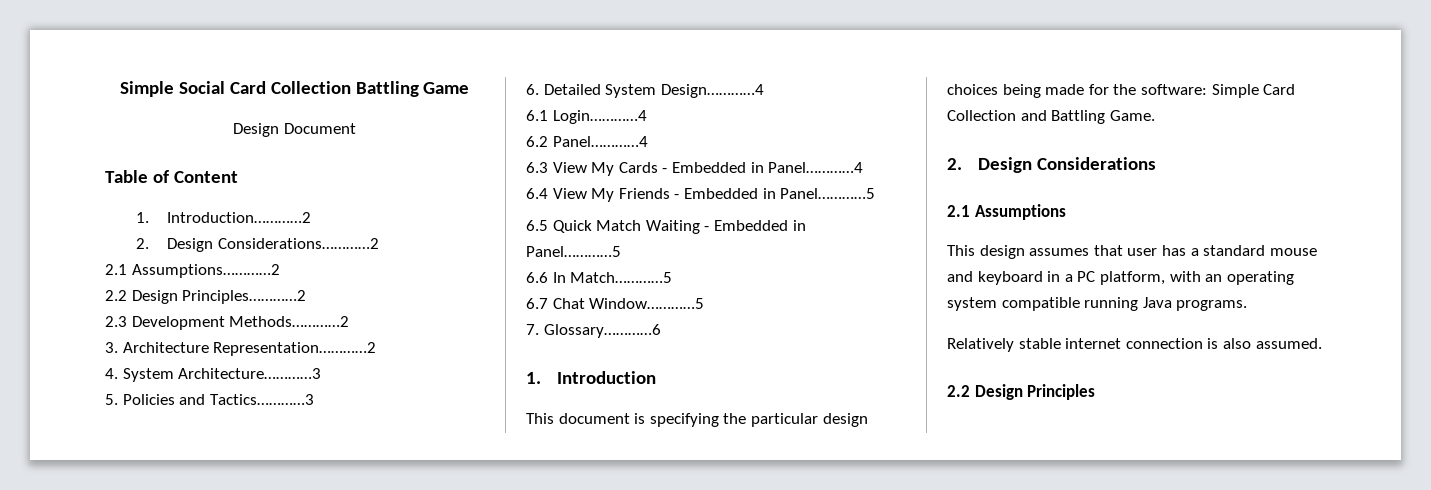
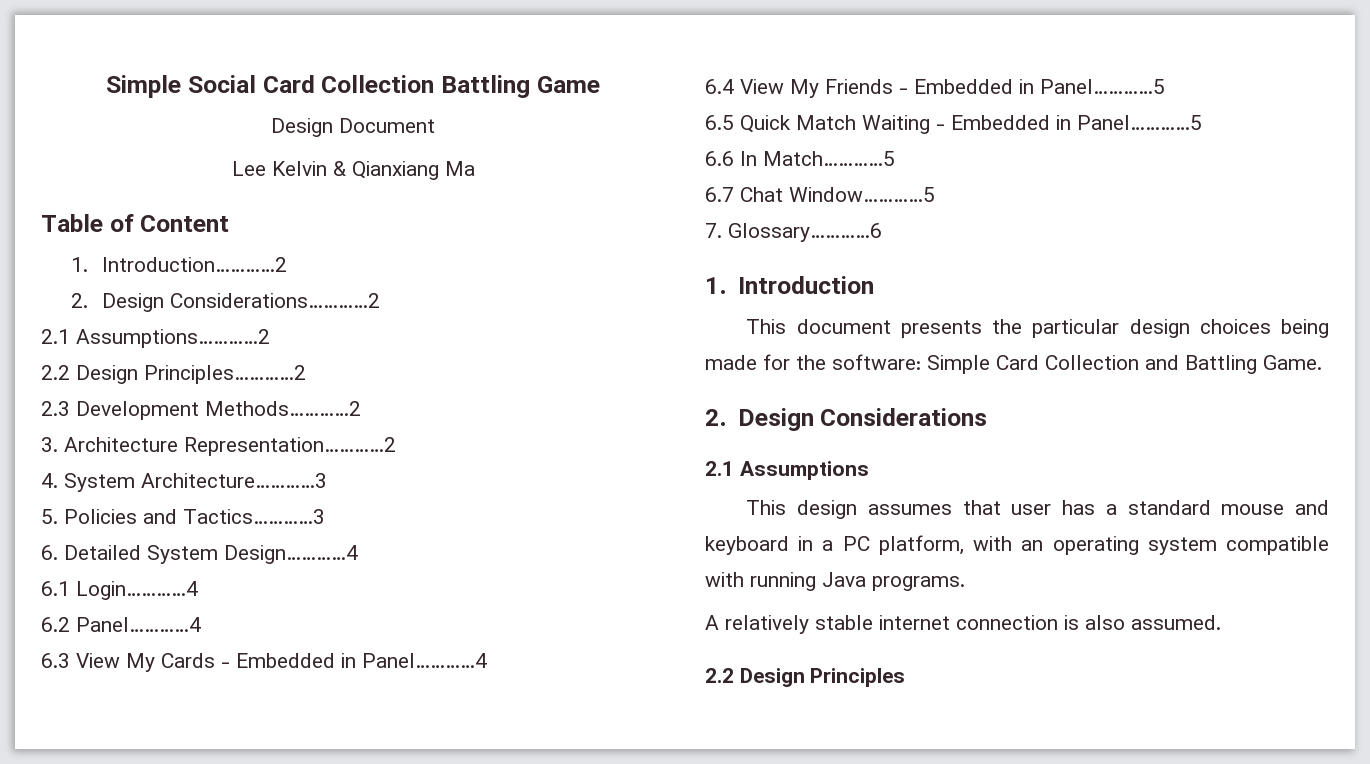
+ Lee Kelvin & Qianxiang Ma
- This document is specifying the particular design choices being made for the software: Simple Card Collection and Battling Game.
+ This document presents the particular design choices being made for the software: Simple Card Collection and Battling Game.
- This design assumes that user has a standard mouse and keyboard in a PC platform, with an operating system compatible running Java programs.
+ This design assumes that user has a standard mouse and keyboard in a PC platform, with an operating system compatible with running Java programs.
- Relatively stable internet connection is also assumed.
+ A relatively stable internet connection is also assumed.

